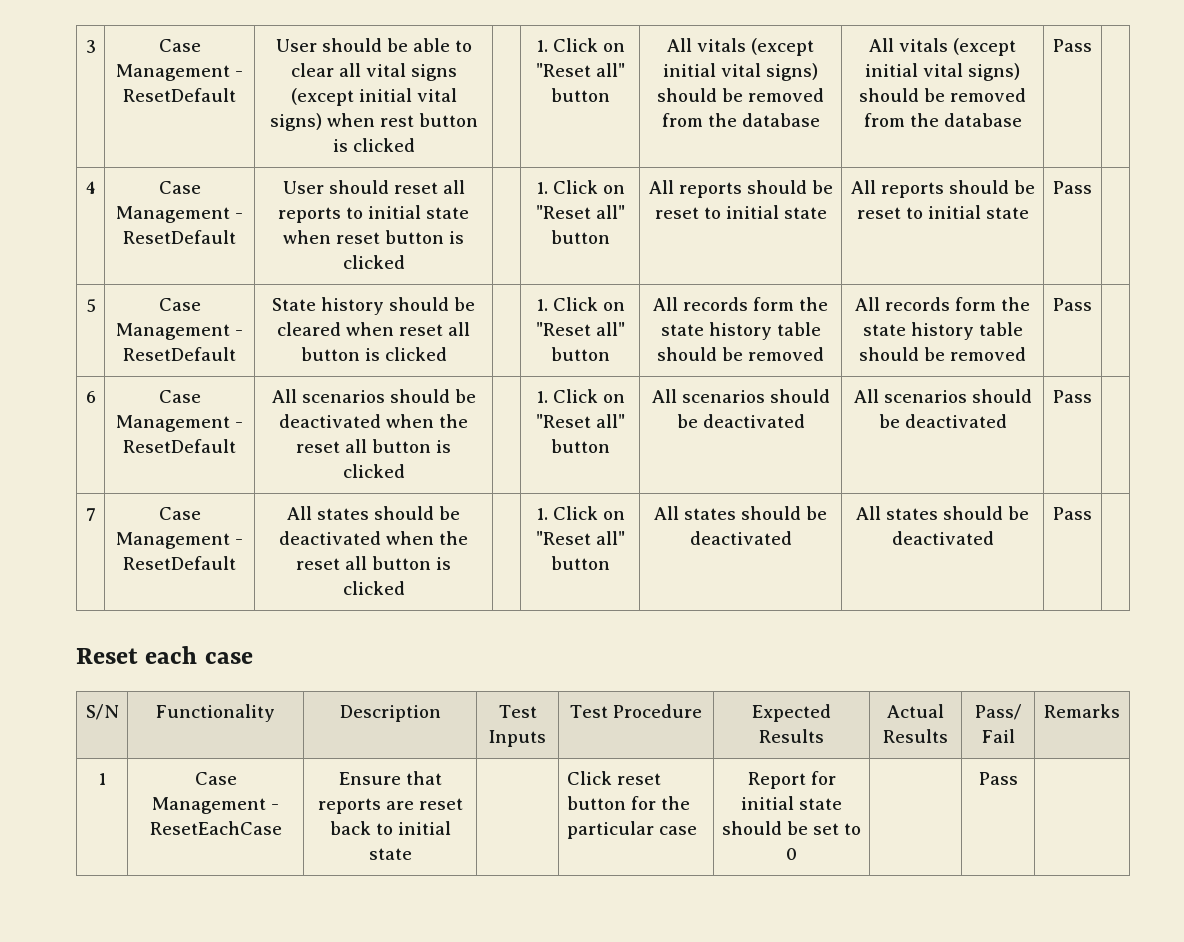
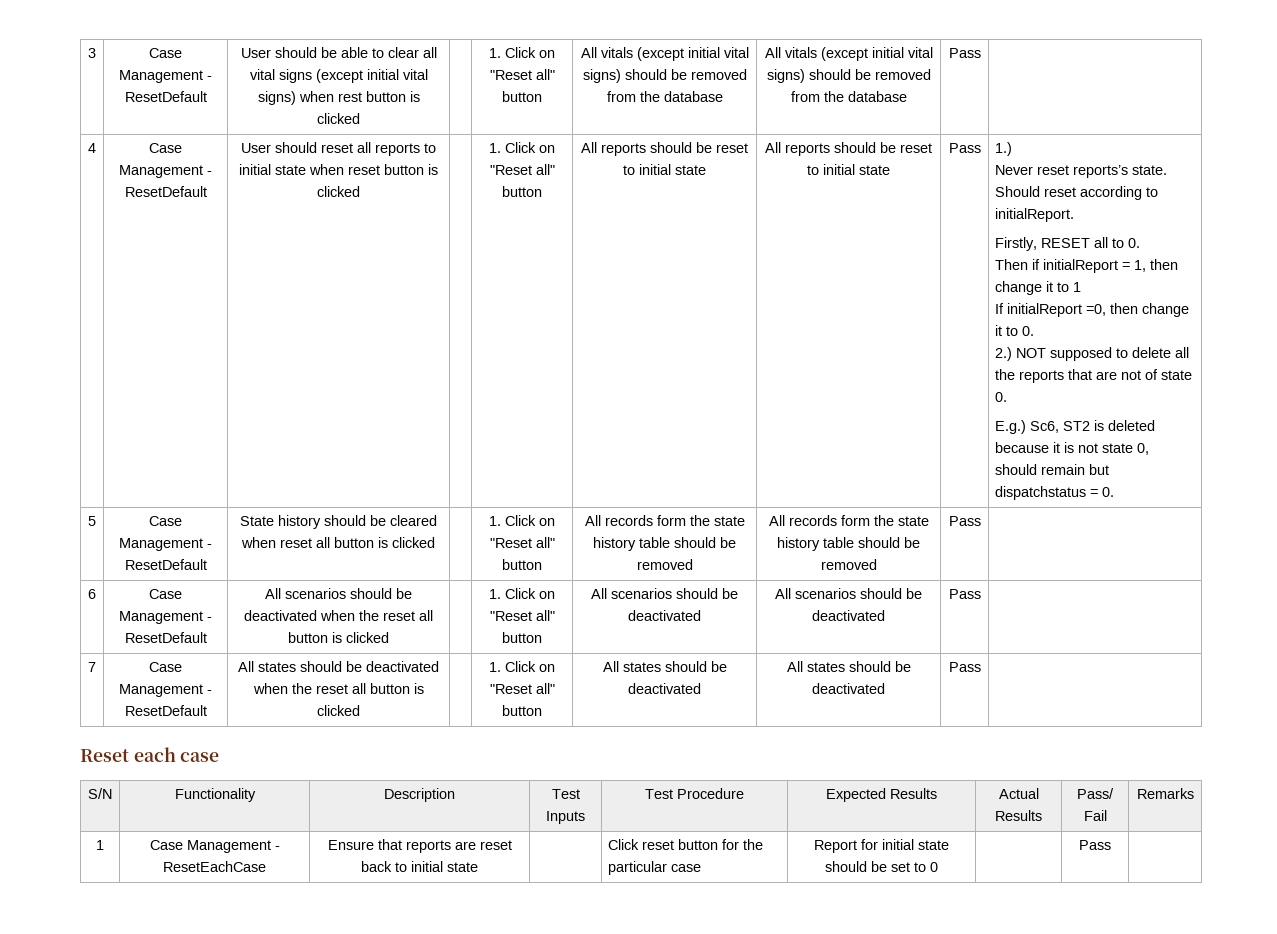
+ 1.)
+ Never reset reports’s state. Should reset according to initialReport.
+ Firstly, RESET all to 0.
+ Then if initialReport = 1, then change it to 1
+ If initialReport =0, then change it to 0.
+ 2.) NOT supposed to delete all the reports that are not of state 0.
+ E.g.) Sc6, ST2 is deleted because it is not state 0, should remain but dispatchstatus = 0.

